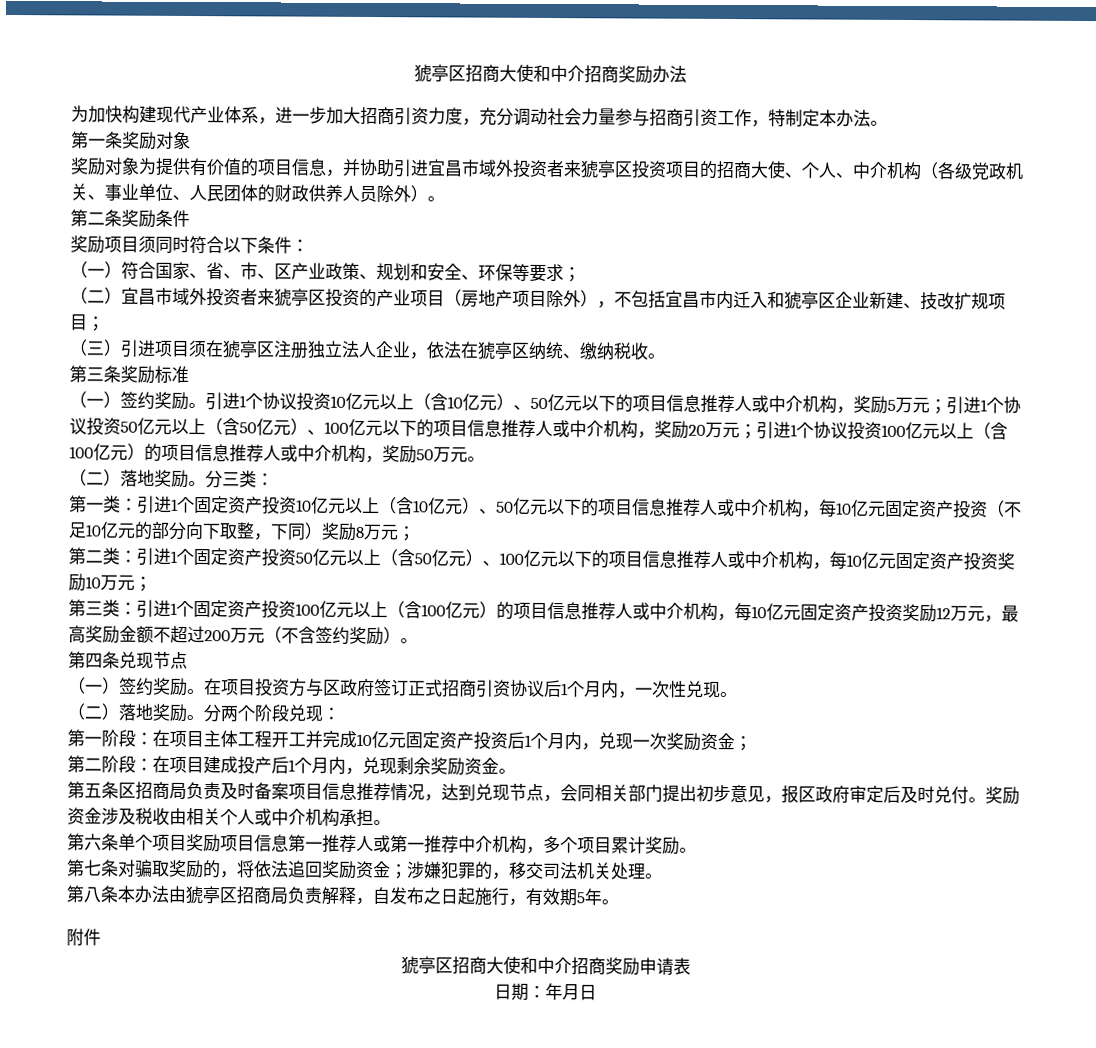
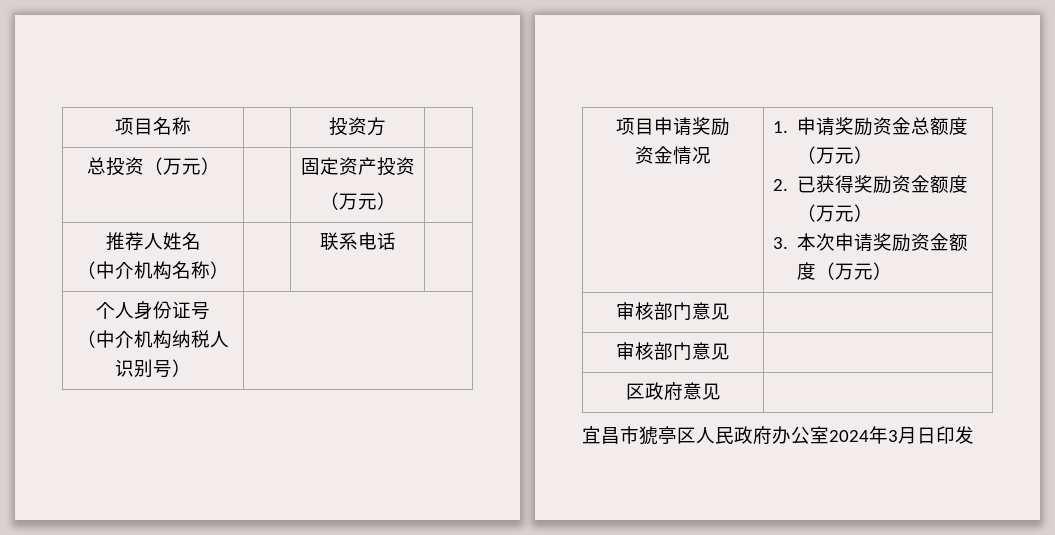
- 猇亭区招商大使和中介招商奖励办法
- 为加快构建现代产业体系，进一步加大招商引资力度，充分调动社会力量参与招商引资工作，特制定本办法。
- 第一条奖励对象
- 奖励对象为提供有价值的项目信息，并协助引进宜昌市域外投资者来猇亭区投资项目的招商大使、个人、中介机构（各级党政机关、事业单位、人民团体的财政供养人员除外）。
- 第二条奖励条件
- 奖励项目须同时符合以下条件：
- （一）符合国家、省、市、区产业政策、规划和安全、环保等要求；
- （二）宜昌市域外投资者来猇亭区投资的产业项目（房地产项目除外），不包括宜昌市内迁入和猇亭区企业新建、技改扩规项目；
- （三）引进项目须在猇亭区注册独立法人企业，依法在猇亭区纳统、缴纳税收。
- 第三条奖励标准
- （一）签约奖励。引进1个协议投资10亿元以上（含10亿元）、50亿元以下的项目信息推荐人或中介机构，奖励5万元；引进1个协议投资50亿元以上（含50亿元）、100亿元以下的项目信息推荐人或中介机构，奖励20万元；引进1个协议投资100亿元以上（含100亿元）的项目信息推荐人或中介机构，奖励50万元。
- （二）落地奖励。分三类：
- 第一类：引进1个固定资产投资10亿元以上（含10亿元）、50亿元以下的项目信息推荐人或中介机构，每10亿元固定资产投资（不足10亿元的部分向下取整，下同）奖励8万元；
- 第二类：引进1个固定资产投资50亿元以上（含50亿元）、100亿元以下的项目信息推荐人或中介机构，每10亿元固定资产投资奖励10万元；
- 第三类：引进1个固定资产投资100亿元以上（含100亿元）的项目信息推荐人或中介机构，每10亿元固定资产投资奖励12万元，最高奖励金额不超过200万元（不含签约奖励）。
- 第四条兑现节点
- （一）签约奖励。在项目投资方与区政府签订正式招商引资协议后1个月内，一次性兑现。
- （二）落地奖励。分两个阶段兑现：
- 第一阶段：在项目主体工程开工并完成10亿元固定资产投资后1个月内，兑现一次奖励资金；
- 第二阶段：在项目建成投产后1个月内，兑现剩余奖励资金。
- 第五条区招商局负责及时备案项目信息推荐情况，达到兑现节点，会同相关部门提出初步意见，报区政府审定后及时兑付。奖励资金涉及税收由相关个人或中介机构承担。
- 第六条单个项目奖励项目信息第一推荐人或第一推荐中介机构，多个项目累计奖励。
- 第七条对骗取奖励的，将依法追回奖励资金；涉嫌犯罪的，移交司法机关处理。
- 第八条本办法由猇亭区招商局负责解释，自发布之日起施行，有效期5年。
- 附件
- 猇亭区招商大使和中介招商奖励申请表
- 日期：年月日
+ 项目名称 | | 投资方 |
+ 总投资（万元） | | 固定资产投资
+ （万元） |
+ 推荐人姓名
+ （中介机构名称） | | 联系电话 |
+ 个人身份证号
+ （中介机构纳税人识别号） |
+ 项目申请奖励
+ 资金情况 | 1.申请奖励资金总额度（万元）
+ 2.已获得奖励资金额度（万元）
+ 3.本次申请奖励资金额度（万元）
+ 审核部门意见 |
+ 审核部门意见 |
+ 区政府意见 |
+ 宜昌市猇亭区人民政府办公室2024年3月日印发

